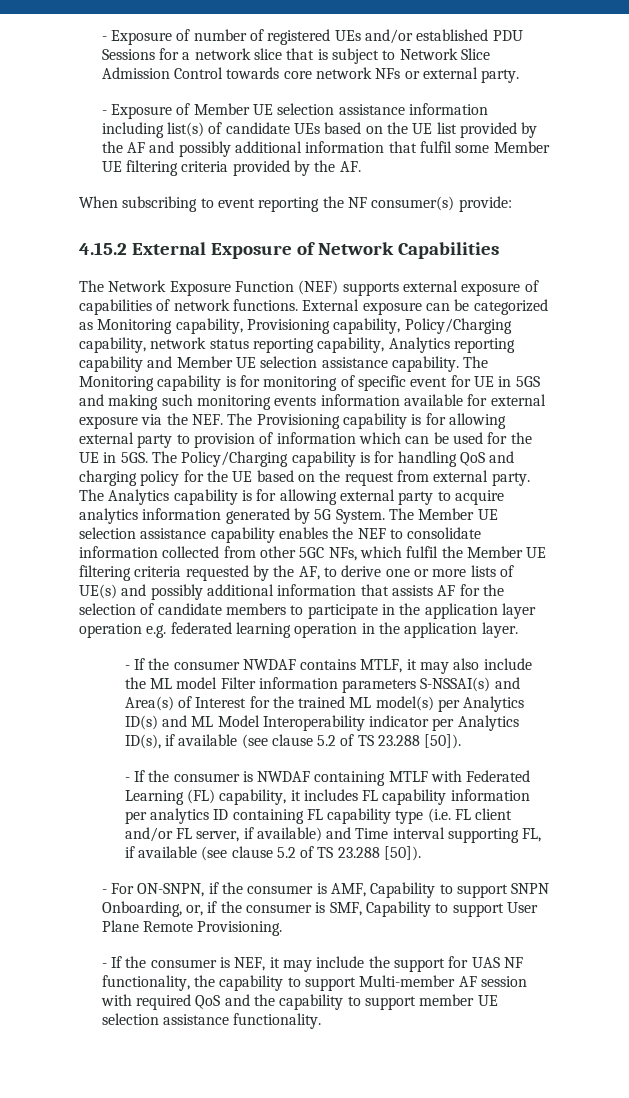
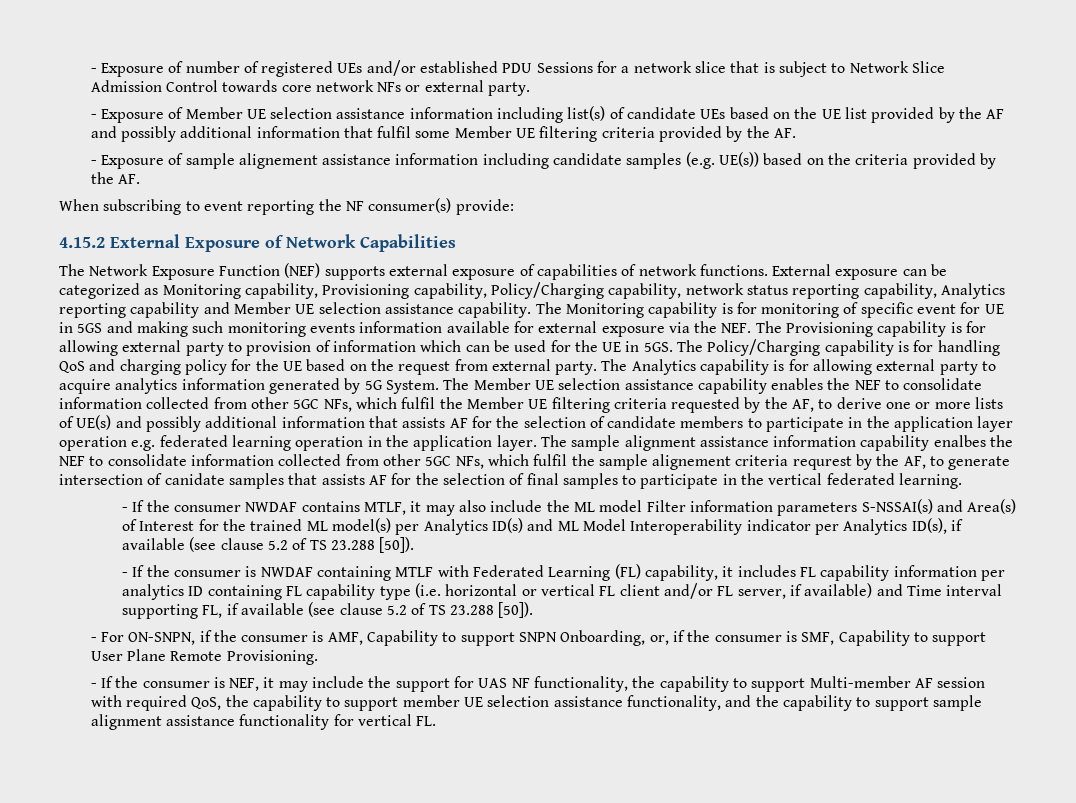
+ - Exposure of sample alignement assistance information including candidate samples (e.g. UE(s)) based on the criteria provided by the AF.
+ The sample alignment assistance information capability enalbes the NEF to consolidate information collected from other 5GC NFs, which fulfil the sample alignement criteria requrest by the AF, to generate intersection of canidate samples that assists AF for the selection of final samples to participate in the vertical federated learning.
- - If the consumer is NWDAF containing MTLF with Federated Learning (FL) capability, it includes FL capability information per analytics ID containing FL capability type (i.e. FL client and/or FL server, if available) and Time interval supporting FL, if available (see clause 5.2 of TS 23.288 [50]).
+ - If the consumer is NWDAF containing MTLF with Federated Learning (FL) capability, it includes FL capability information per analytics ID containing FL capability type (i.e. horizontal or vertical FL client and/or FL server, if available) and Time interval supporting FL, if available (see clause 5.2 of TS 23.288 [50]).
- - If the consumer is NEF, it may include the support for UAS NF functionality, the capability to support Multi-member AF session with required QoS and the capability to support member UE selection assistance functionality.
+ - If the consumer is NEF, it may include the support for UAS NF functionality, the capability to support Multi-member AF session with required QoS, the capability to support member UE selection assistance functionality, and the capability to support sample alignment assistance functionality for vertical FL.

